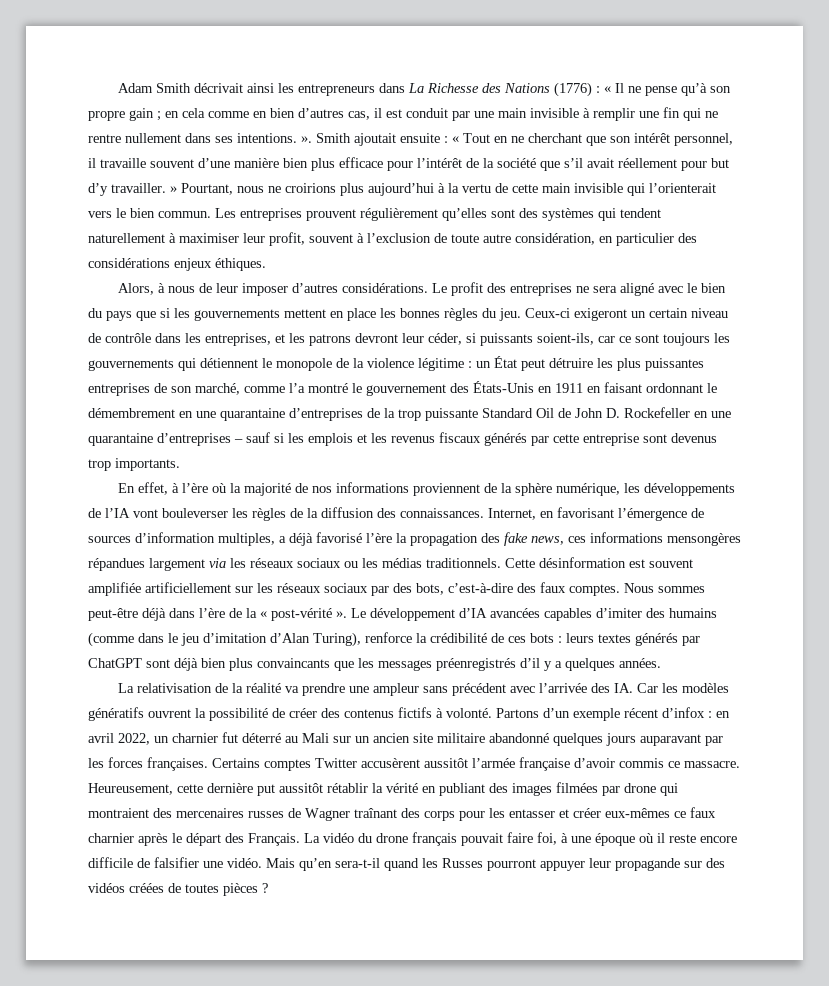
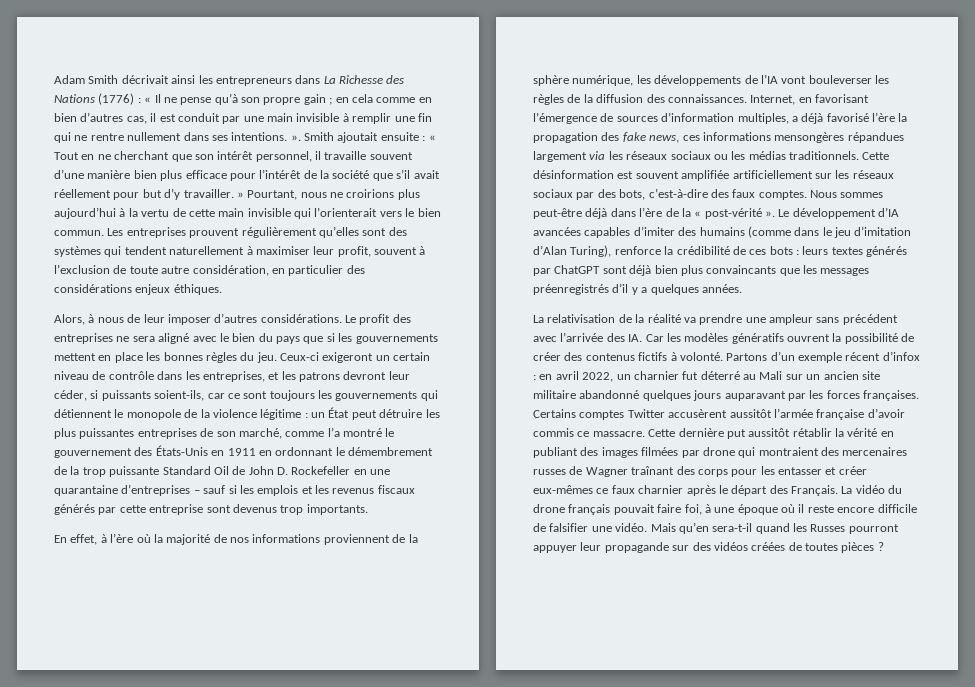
- un État peut détruire les plus puissantes entreprises de son marché, comme l’a montré le gouvernement des États-Unis en 1911 en faisant ordonnant le démembrement en une quarantaine d’entreprises de la trop puissante Standard Oil de John D. Rockefeller en une quarantaine d’entreprises – sauf si les emplois et les revenus fiscaux générés par cette entreprise sont devenus trop importants.
+ un État peut détruire les plus puissantes entreprises de son marché, comme l’a montré le gouvernement des États-Unis en 1911 en ordonnant le démembrement de la trop puissante Standard Oil de John D. Rockefeller en une quarantaine d’entreprises – sauf si les emplois et les revenus fiscaux générés par cette entreprise sont devenus trop importants.
- Heureusement, cette dernière put aussitôt rétablir la vérité en publiant des images filmées par drone qui montraient des mercenaires russes de Wagner traînant des corps pour les entasser et créer eux-mêmes ce faux charnier après le départ des Français.
+ Cette dernière put aussitôt rétablir la vérité en publiant des images filmées par drone qui montraient des mercenaires russes de Wagner traînant des corps pour les entasser et créer eux-mêmes ce faux charnier après le départ des Français.

